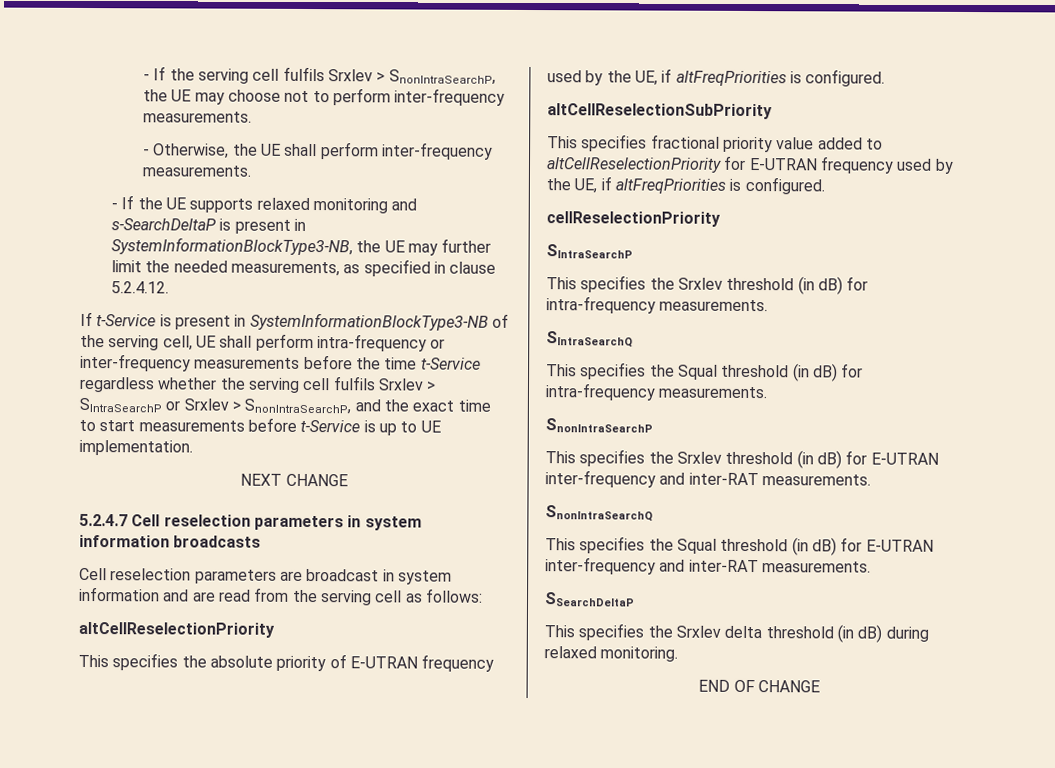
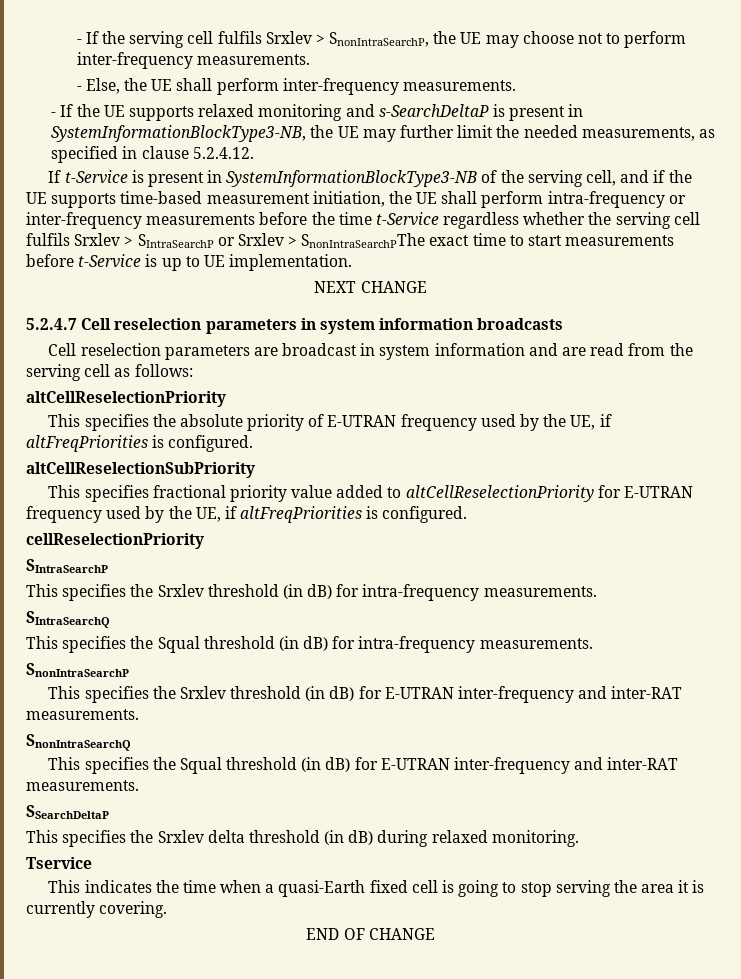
- - Otherwise, the UE shall perform inter-frequency measurements.
+ - Else, the UE shall perform inter-frequency measurements.
- If t-Service is present in SystemInformationBlockType3-NB of the serving cell, UE shall perform intra-frequency or inter-frequency measurements before the time t-Service regardless whether the serving cell fulfils Srxlev > SIntraSearchP or Srxlev > SnonIntraSearchP, and the exact time to start measurements before t-Service is up to UE implementation.
+ If t-Service is present in SystemInformationBlockType3-NB of the serving cell, and if the UE supports time-based measurement initiation, the UE shall perform intra-frequency or inter-frequency measurements before the time t-Service regardless whether the serving cell fulfils Srxlev > SIntraSearchP or Srxlev > SnonIntraSearchPThe exact time to start measurements before t-Service is up to UE implementation.
+ Tservice
+ This indicates the time when a quasi-Earth fixed cell is going to stop serving the area it is currently covering.

